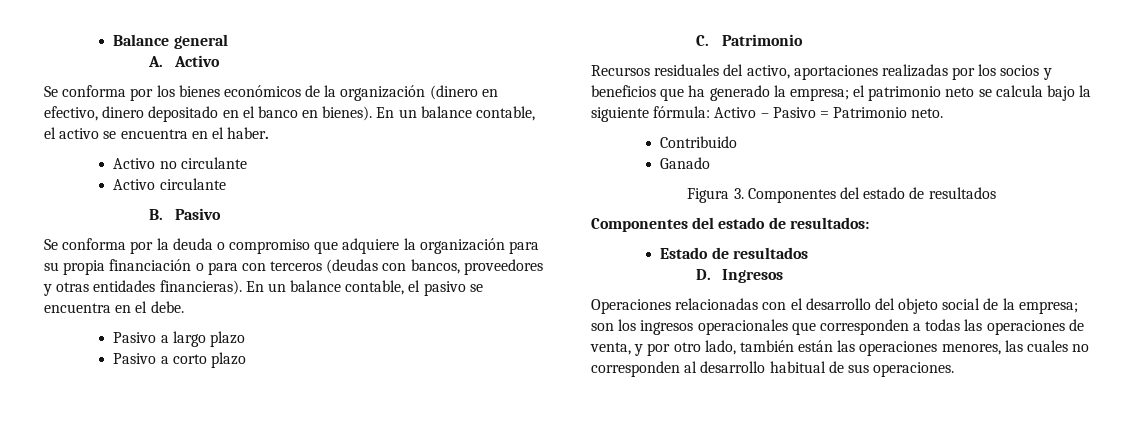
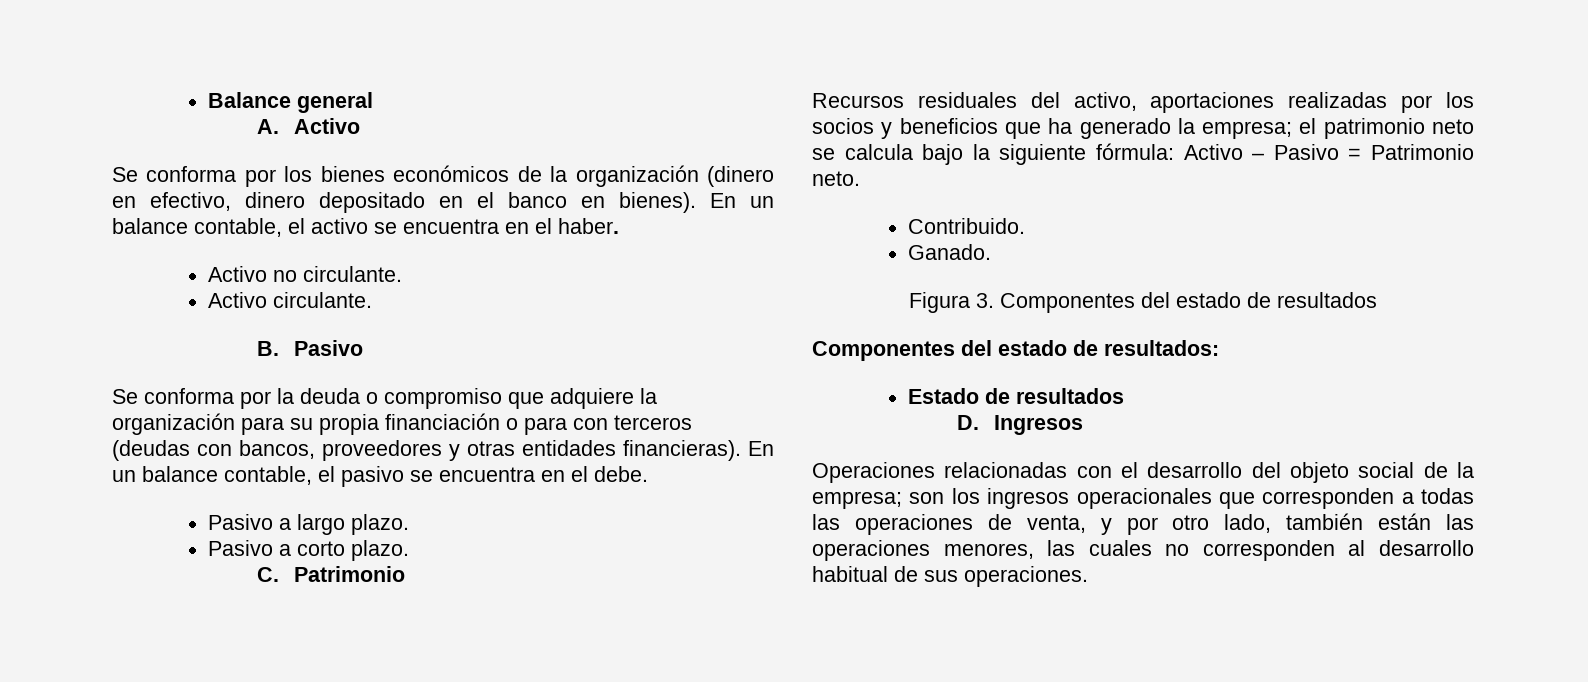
- Activo no circulante
- Activo circulante
+ Activo no circulante.
+ Activo circulante.
- Pasivo a largo plazo
+ Pasivo a largo plazo.
- Pasivo a corto plazo
+ Pasivo a corto plazo.
- Contribuido
- Ganado
+ Contribuido.
+ Ganado.

